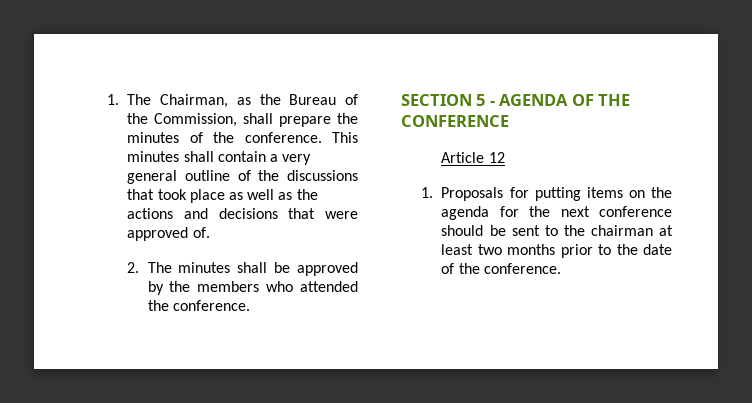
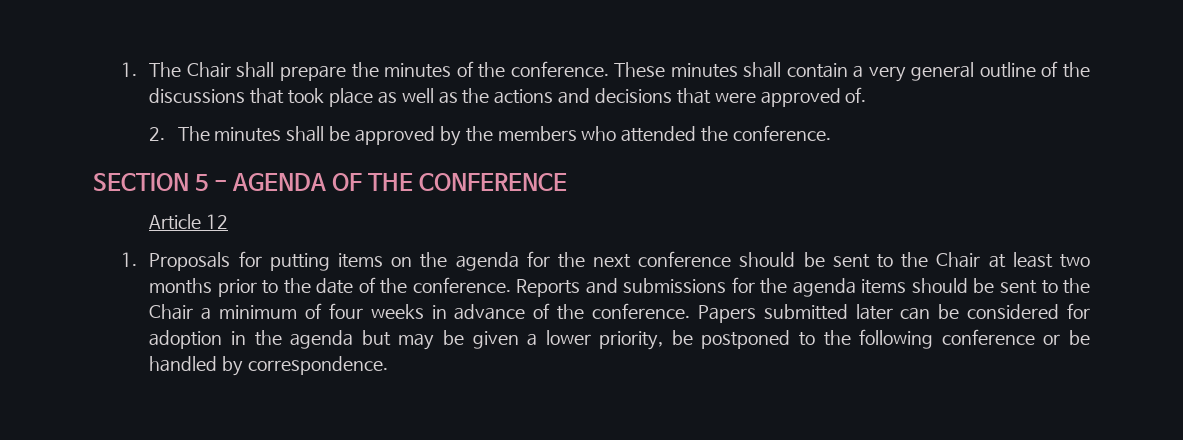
- 1. The Chairman, as the Bureau of the Commission, shall prepare the minutes of the conference.
+ 1. The Chair shall prepare the minutes of the conference.
- This minutes shall contain a very general outline of the discussions that took place as well as the actions and decisions that were approved of.
+ These minutes shall contain a very general outline of the discussions that took place as well as the actions and decisions that were approved of.
- 1. Proposals for putting items on the agenda for the next conference should be sent to the chairman at least two months prior to the date of the conference.
+ 1. Proposals for putting items on the agenda for the next conference should be sent to the Chair at least two months prior to the date of the conference.
+ Reports and submissions for the agenda items should be sent to the Chair a minimum of four weeks in advance of the conference. Papers submitted later can be considered for adoption in the agenda but may be given a lower priority, be postponed to the following conference or be handled by correspondence.

